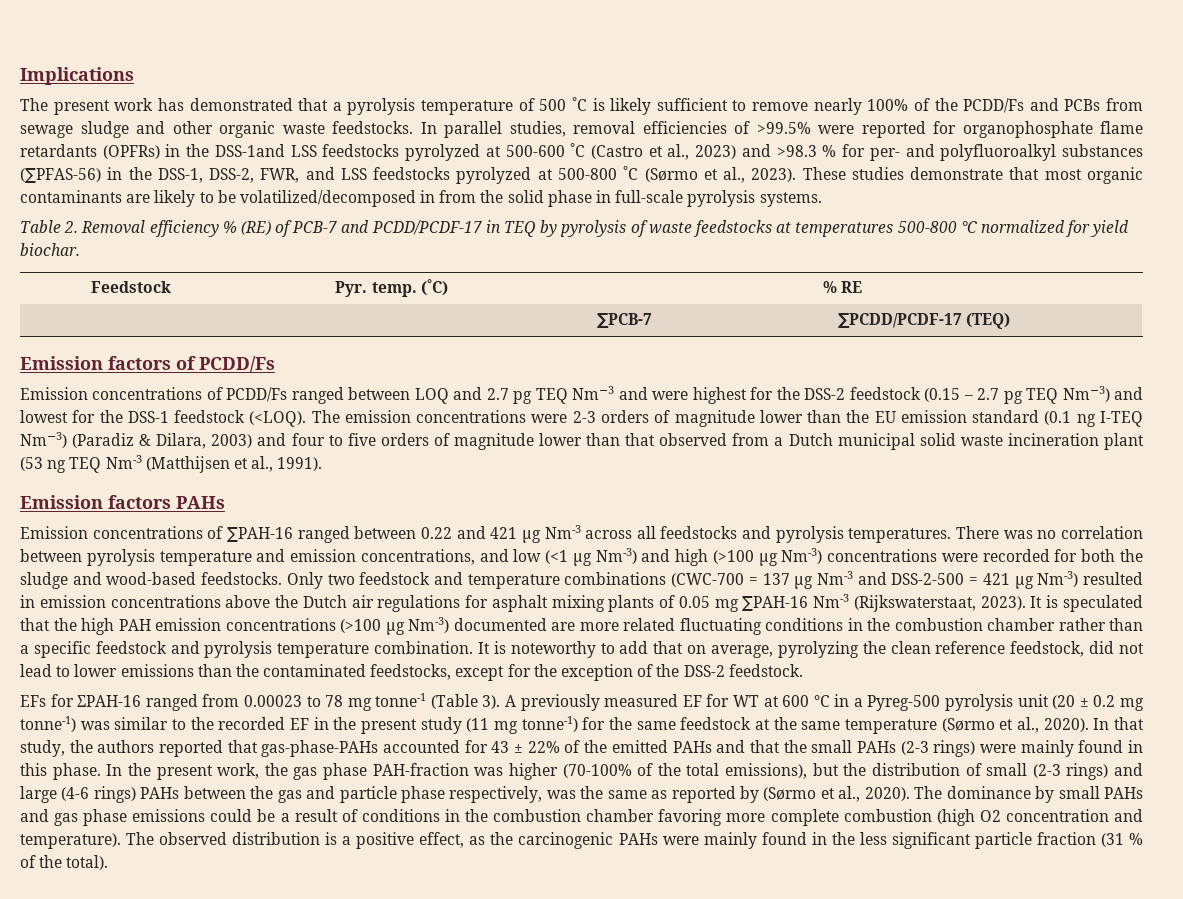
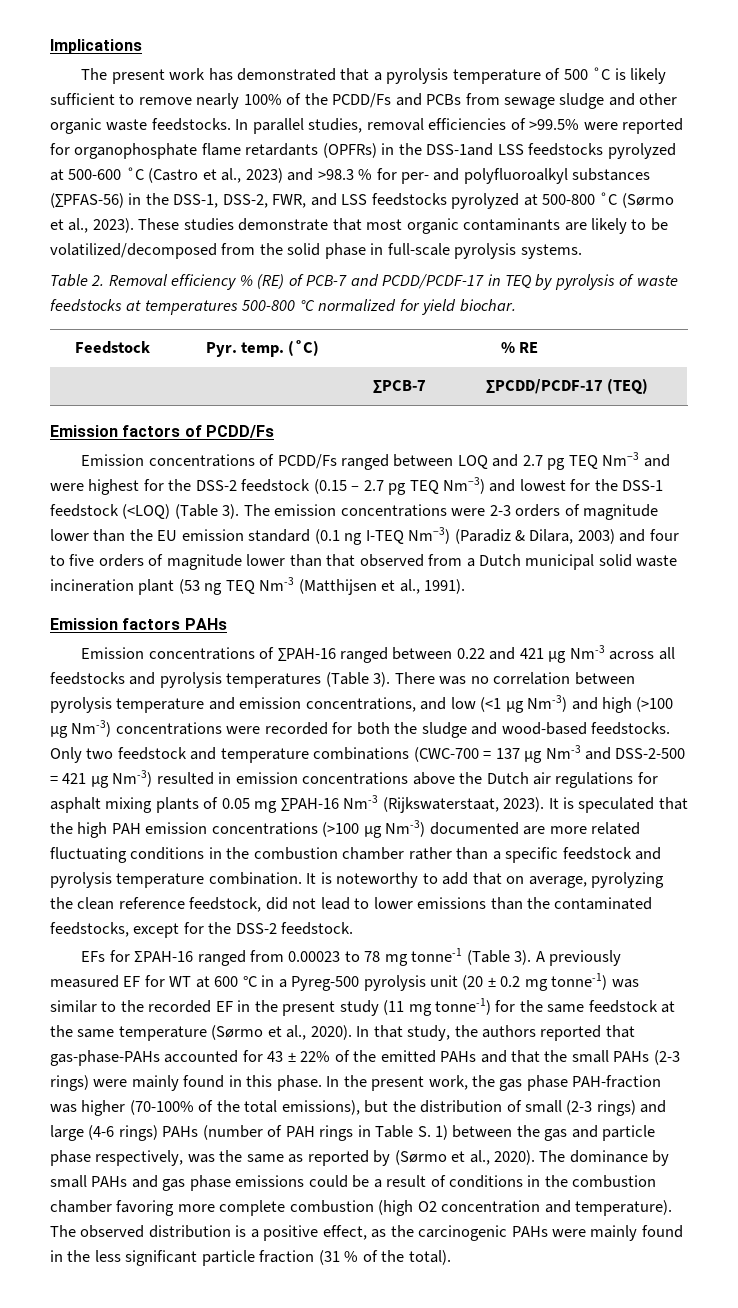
- These studies demonstrate that most organic contaminants are likely to be volatilized/decomposed in from the solid phase in full-scale pyrolysis systems.
+ These studies demonstrate that most organic contaminants are likely to be volatilized/decomposed from the solid phase in full-scale pyrolysis systems.
- Emission concentrations of PCDD/Fs ranged between LOQ and 2.7 pg TEQ Nm−3 and were highest for the DSS-2 feedstock (0.15 – 2.7 pg TEQ Nm−3) and lowest for the DSS-1 feedstock (<LOQ).
+ Emission concentrations of PCDD/Fs ranged between LOQ and 2.7 pg TEQ Nm−3 and were highest for the DSS-2 feedstock (0.15 – 2.7 pg TEQ Nm−3) and lowest for the DSS-1 feedstock (<LOQ) (Table 3).
- Emission concentrations of ∑PAH-16 ranged between 0.22 and 421 µg Nm-3 across all feedstocks and pyrolysis temperatures.
+ Emission concentrations of ∑PAH-16 ranged between 0.22 and 421 µg Nm-3 across all feedstocks and pyrolysis temperatures (Table 3).
- It is noteworthy to add that on average, pyrolyzing the clean reference feedstock, did not lead to lower emissions than the contaminated feedstocks, except for the exception of the DSS-2 feedstock.
+ It is noteworthy to add that on average, pyrolyzing the clean reference feedstock, did not lead to lower emissions than the contaminated feedstocks, except for the DSS-2 feedstock.
- In the present work, the gas phase PAH-fraction was higher (70-100% of the total emissions), but the distribution of small (2-3 rings) and large (4-6 rings) PAHs between the gas and particle phase respectively, was the same as reported by (Sørmo et al., 2020).
+ In the present work, the gas phase PAH-fraction was higher (70-100% of the total emissions), but the distribution of small (2-3 rings) and large (4-6 rings) PAHs (number of PAH rings in Table S. 1) between the gas and particle phase respectively, was the same as reported by (Sørmo et al., 2020).

